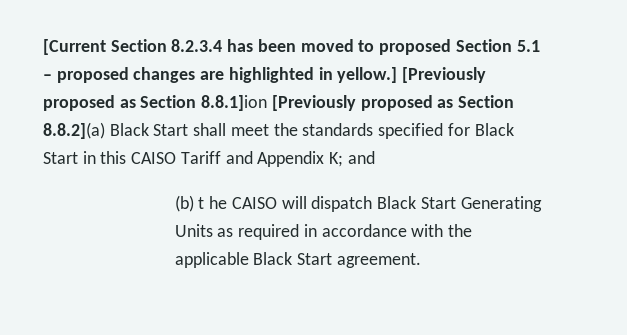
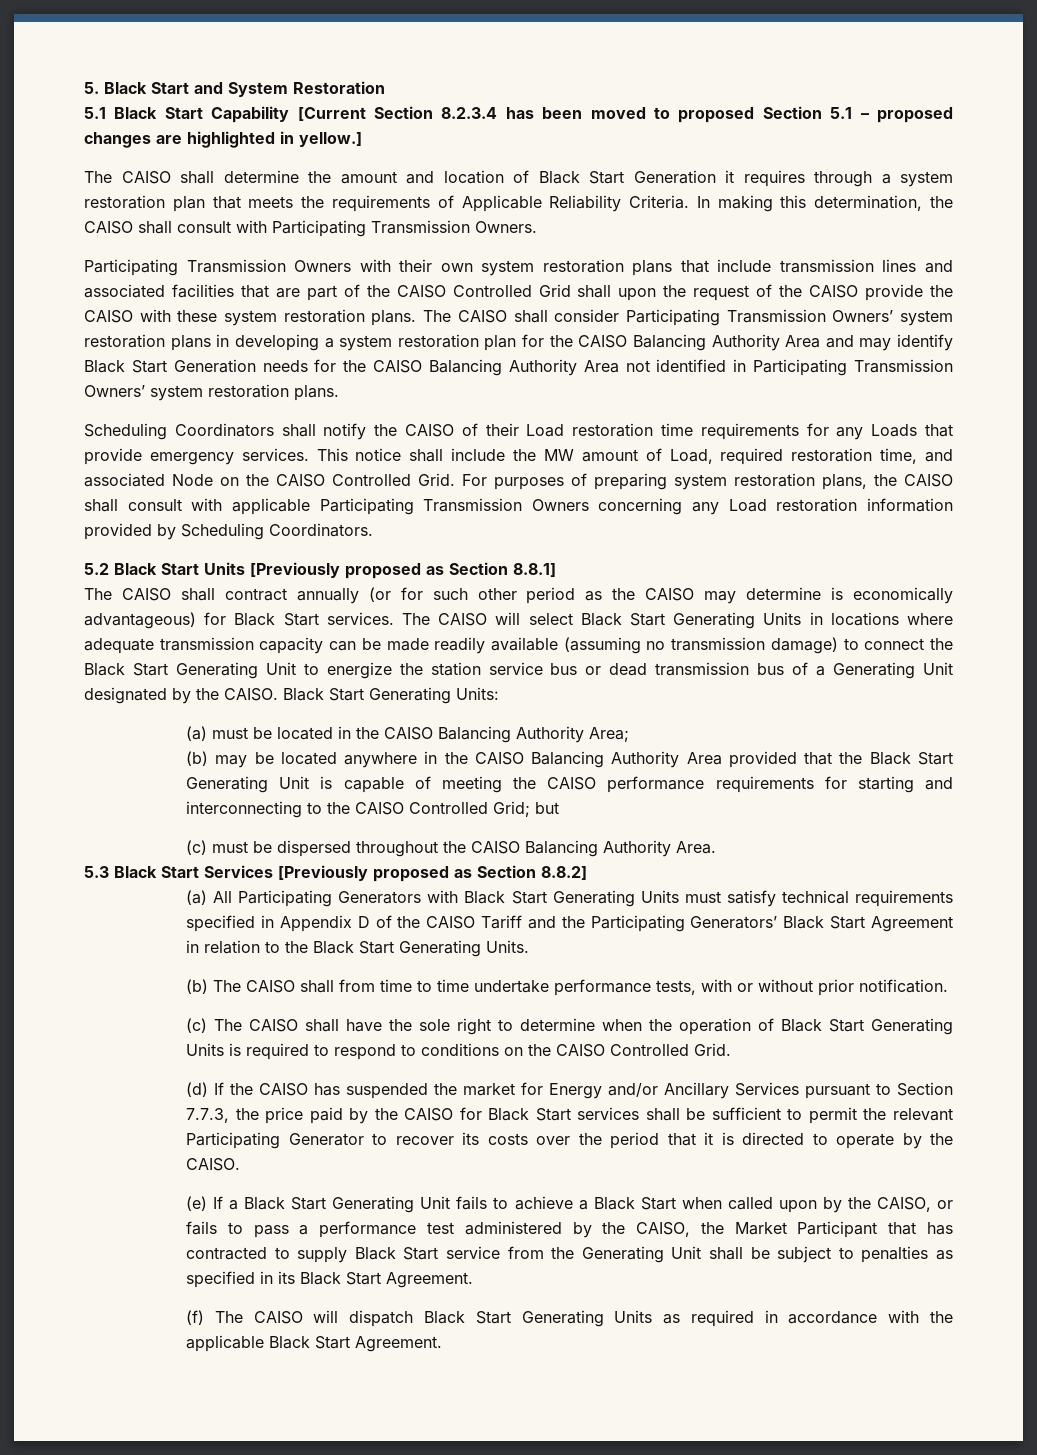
- [Current Section 8.2.3.4 has been moved to proposed Section 5.1 – proposed changes are highlighted in yellow.] [Previously proposed as Section 8.8.1]ion [Previously proposed as Section 8.8.2](a) Black Start shall meet the standards specified for Black Start in this CAISO Tariff and Appendix K; and
- (b) t he CAISO will dispatch Black Start Generating Units as required in accordance with the applicable Black Start agreement.
+ 5. Black Start and System Restoration
+ 5.1 Black Start Capability [Current Section 8.2.3.4 has been moved to proposed Section 5.1 – proposed changes are highlighted in yellow.]
+ The CAISO shall determine the amount and location of Black Start Generation it requires through a system restoration plan that meets the requirements of Applicable Reliability Criteria. In making this determination, the CAISO shall consult with Participating Transmission Owners.
+ Participating Transmission Owners with their own system restoration plans that include transmission lines and associated facilities that are part of the CAISO Controlled Grid shall upon the request of the CAISO provide the CAISO with these system restoration plans. The CAISO shall consider Participating Transmission Owners’ system restoration plans in developing a system restoration plan for the CAISO Balancing Authority Area and may identify Black Start Generation needs for the CAISO Balancing Authority Area not identified in Participating Transmission Owners’ system restoration plans.
+ Scheduling Coordinators shall notify the CAISO of their Load restoration time requirements for any Loads that provide emergency services. This notice shall include the MW amount of Load, required restoration time, and associated Node on the CAISO Controlled Grid. For purposes of preparing system restoration plans, the CAISO shall consult with applicable Participating Transmission Owners concerning any Load restoration information provided by Scheduling Coordinators.
+ 5.2 Black Start Units [Previously proposed as Section 8.8.1]
+ The CAISO shall contract annually (or for such other period as the CAISO may determine is economically advantageous) for Black Start services. The CAISO will select Black Start Generating Units in locations where adequate transmission capacity can be made readily available (assuming no transmission damage) to connect the Black Start Generating Unit to energize the station service bus or dead transmission bus of a Generating Unit designated by the CAISO. Black Start Generating Units:
+ (a) must be located in the CAISO Balancing Authority Area;
+ (b) may be located anywhere in the CAISO Balancing Authority Area provided that the Black Start Generating Unit is capable of meeting the CAISO performance requirements for starting and interconnecting to the CAISO Controlled Grid; but
+ (c) must be dispersed throughout the CAISO Balancing Authority Area.
+ 5.3 Black Start Services [Previously proposed as Section 8.8.2]
+ (a) All Participating Generators with Black Start Generating Units must satisfy technical requirements specified in Appendix D of the CAISO Tariff and the Participating Generators’ Black Start Agreement in relation to the Black Start Generating Units.
+ (b) The CAISO shall from time to time undertake performance tests, with or without prior notification.
+ (c) The CAISO shall have the sole right to determine when the operation of Black Start Generating Units is required to respond to conditions on the CAISO Controlled Grid.
+ (d) If the CAISO has suspended the market for Energy and/or Ancillary Services pursuant to Section 7.7.3, the price paid by the CAISO for Black Start services shall be sufficient to permit the relevant Participating Generator to recover its costs over the period that it is directed to operate by the CAISO.
+ (e) If a Black Start Generating Unit fails to achieve a Black Start when called upon by the CAISO, or fails to pass a performance test administered by the CAISO, the Market Participant that has contracted to supply Black Start service from the Generating Unit shall be subject to penalties as specified in its Black Start Agreement.
+ (f) The CAISO will dispatch Black Start Generating Units as required in accordance with the applicable Black Start Agreement.

